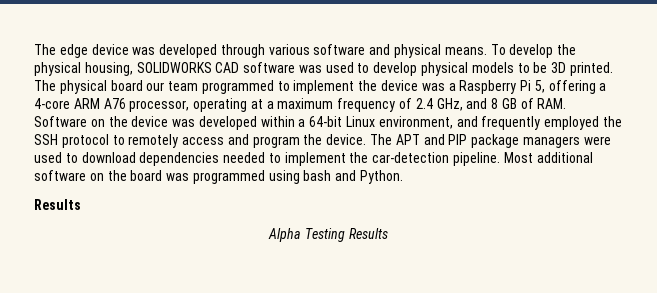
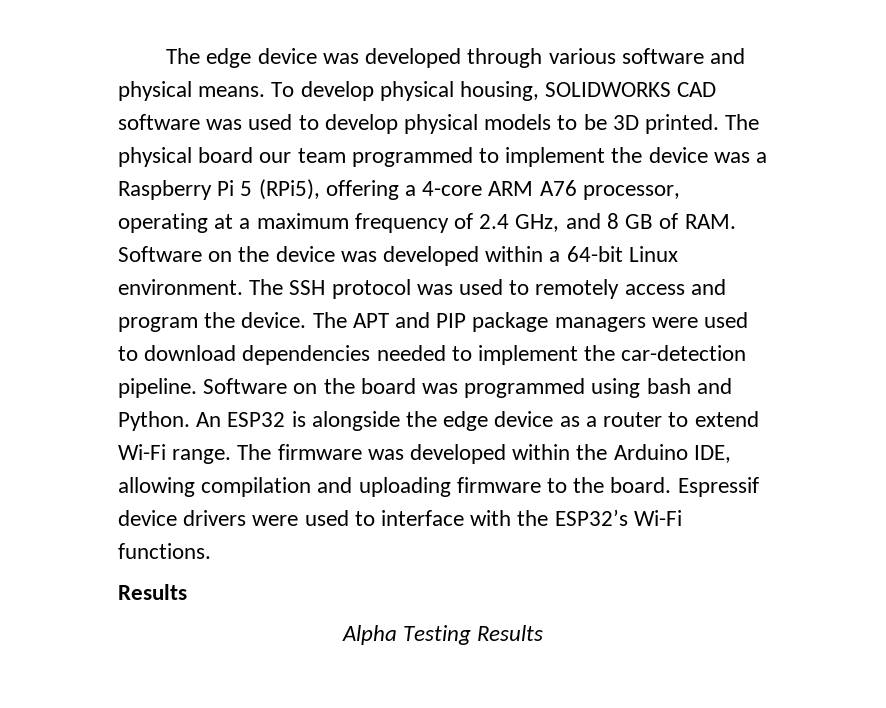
- To develop the physical housing, SOLIDWORKS CAD software was used to develop physical models to be 3D printed.
+ To develop physical housing, SOLIDWORKS CAD software was used to develop physical models to be 3D printed.
- The physical board our team programmed to implement the device was a Raspberry Pi 5, offering a 4-core ARM A76 processor, operating at a maximum frequency of 2.4 GHz, and 8 GB of RAM. Software on the device was developed within a 64-bit Linux environment, and frequently employed the SSH protocol to remotely access and program the device.
+ The physical board our team programmed to implement the device was a Raspberry Pi 5 (RPi5), offering a 4-core ARM A76 processor, operating at a maximum frequency of 2.4 GHz, and 8 GB of RAM. Software on the device was developed within a 64-bit Linux environment. The SSH protocol was used to remotely access and program the device.
- Most additional software on the board was programmed using bash and Python.
+ Software on the board was programmed using bash and Python. An ESP32 is alongside the edge device as a router to extend Wi-Fi range. The firmware was developed within the Arduino IDE, allowing compilation and uploading firmware to the board. Espressif device drivers were used to interface with the ESP32’s Wi-Fi functions.

